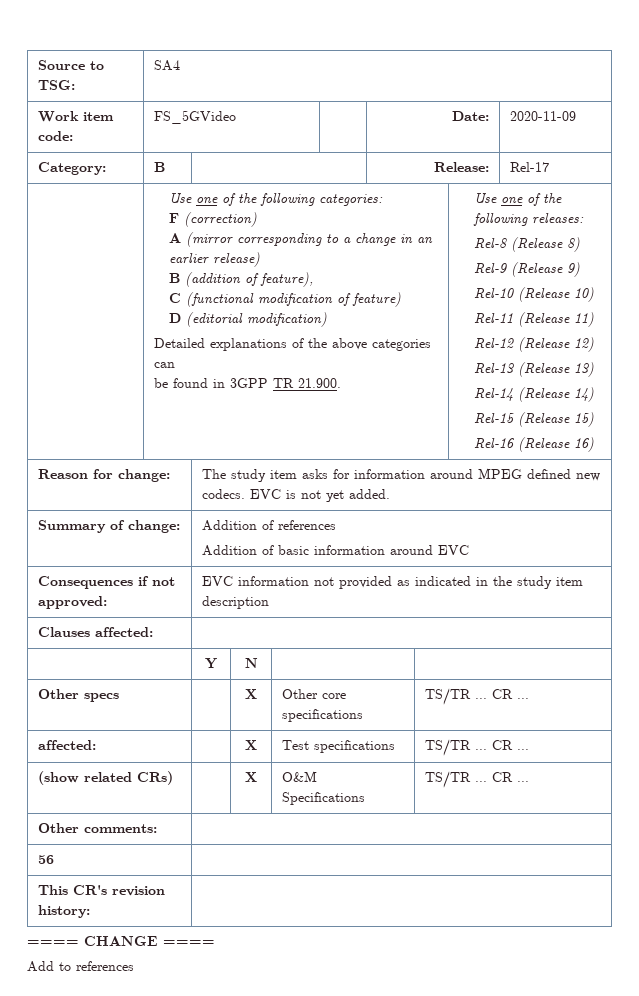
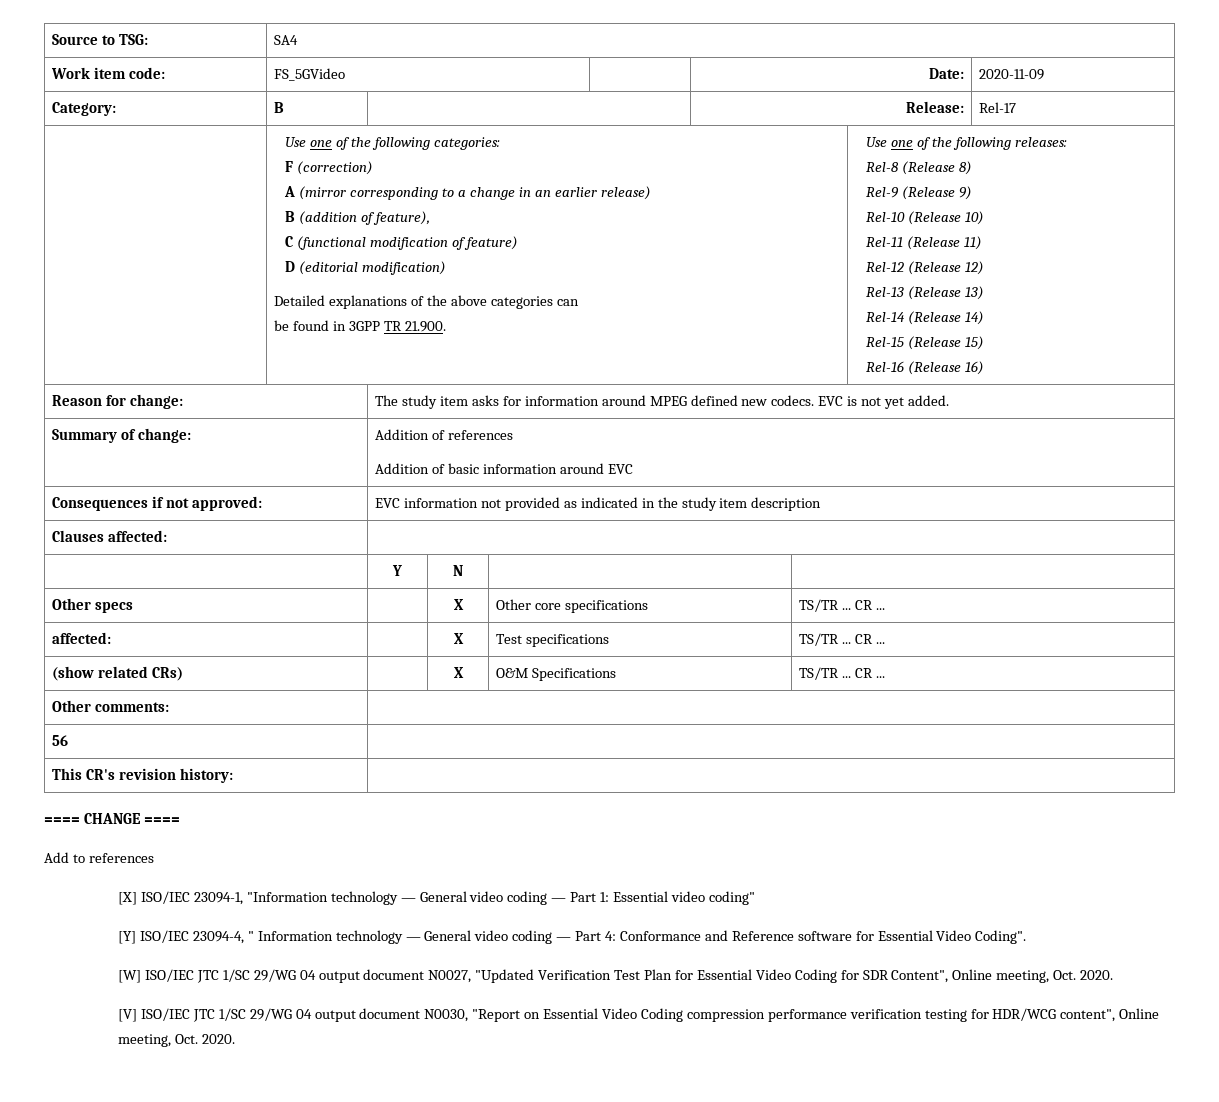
+ [X] ISO/IEC 23094-1, "Information technology — General video coding — Part 1: Essential video coding"
+ [Y] ISO/IEC 23094-4, " Information technology — General video coding — Part 4: Conformance and Reference software for Essential Video Coding".
+ [W] ISO/IEC JTC 1/SC 29/WG 04 output document N0027, "Updated Verification Test Plan for Essential Video Coding for SDR Content", Online meeting, Oct. 2020.
+ [V] ISO/IEC JTC 1/SC 29/WG 04 output document N0030, "Report on Essential Video Coding compression performance verification testing for HDR/WCG content", Online meeting, Oct. 2020.

